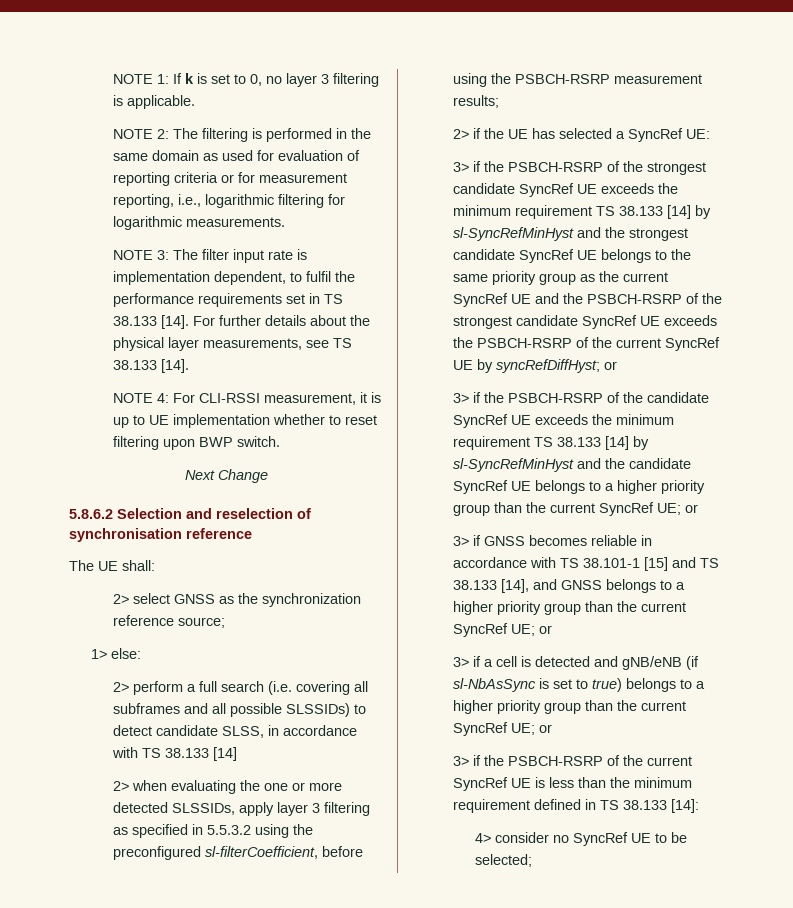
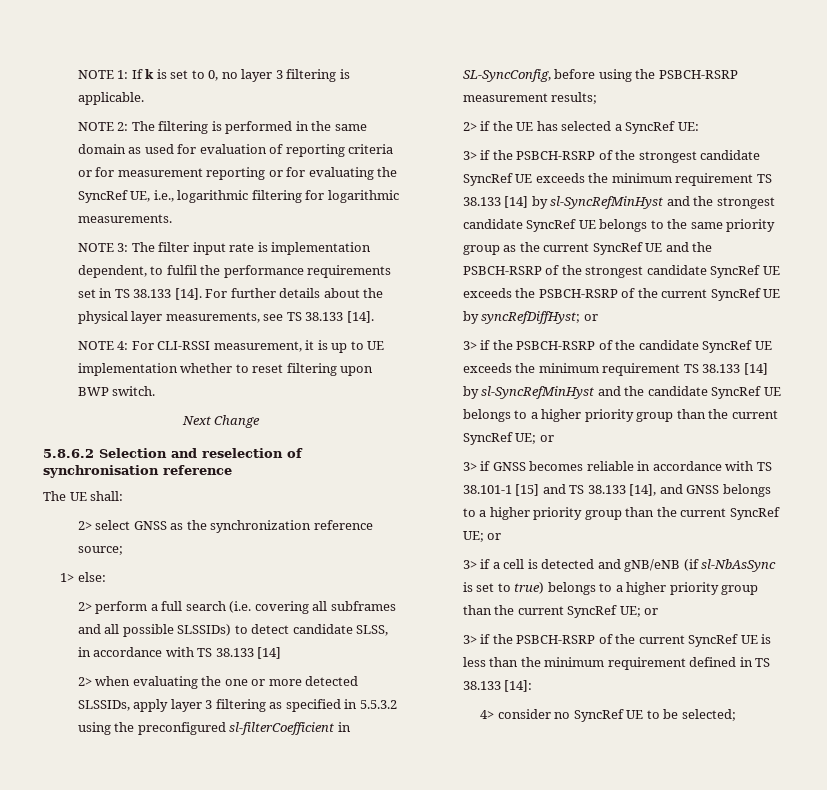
- NOTE 2: The filtering is performed in the same domain as used for evaluation of reporting criteria or for measurement reporting, i.e., logarithmic filtering for logarithmic measurements.
+ NOTE 2: The filtering is performed in the same domain as used for evaluation of reporting criteria or for measurement reporting or for evaluating the SyncRef UE, i.e., logarithmic filtering for logarithmic measurements.
- 2> when evaluating the one or more detected SLSSIDs, apply layer 3 filtering as specified in 5.5.3.2 using the preconfigured sl-filterCoefficient, before using the PSBCH-RSRP measurement results;
+ 2> when evaluating the one or more detected SLSSIDs, apply layer 3 filtering as specified in 5.5.3.2 using the preconfigured sl-filterCoefficient in SL-SyncConfig, before using the PSBCH-RSRP measurement results;

